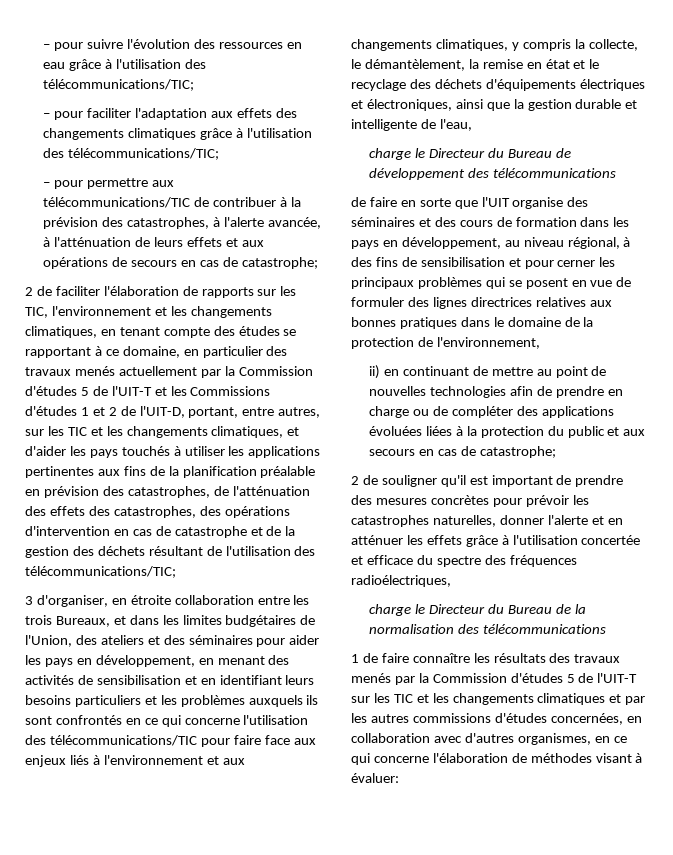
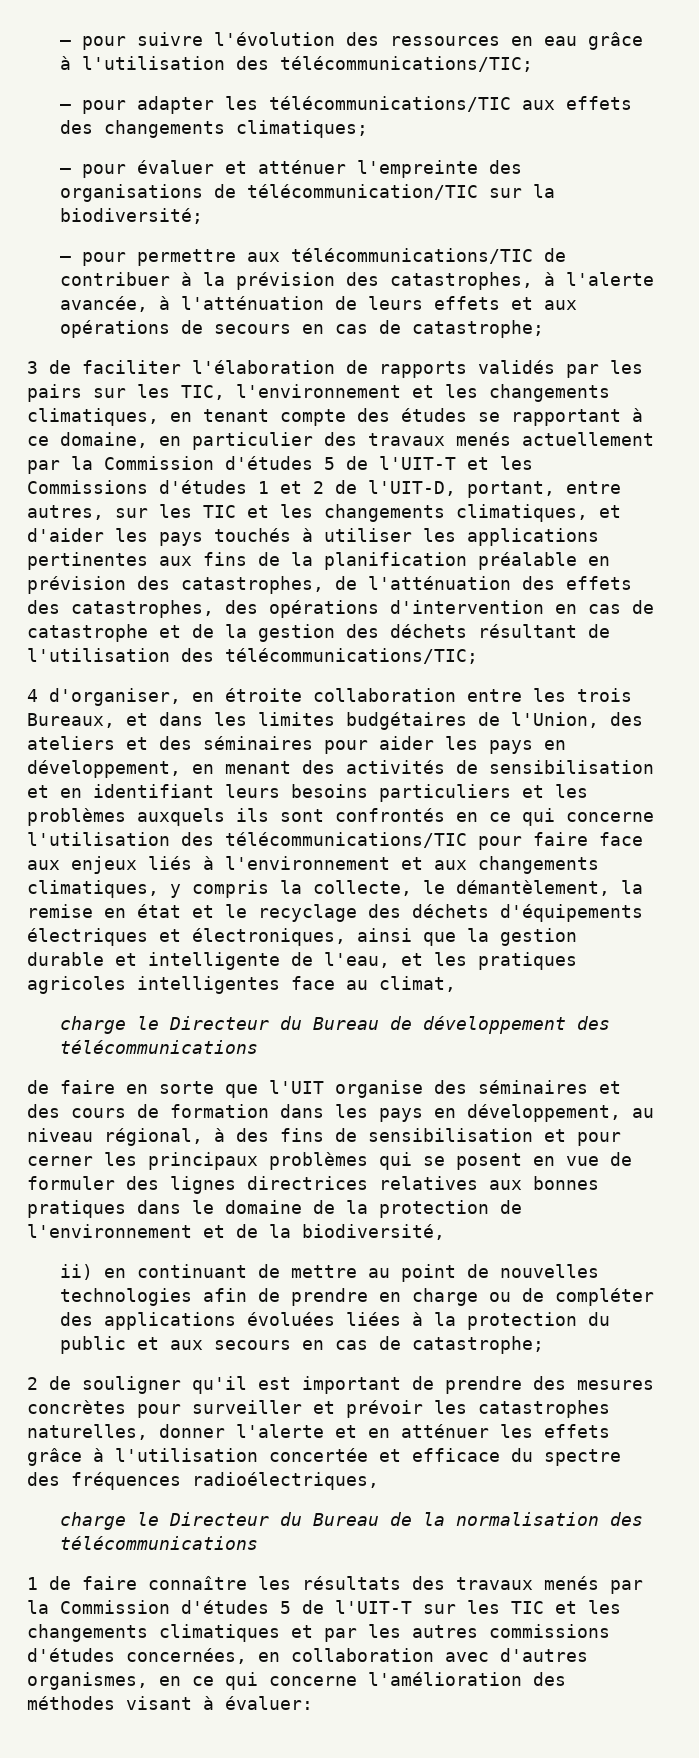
- – pour faciliter l'adaptation aux effets des changements climatiques grâce à l'utilisation des télécommunications/TIC;
+ – pour adapter les télécommunications/TIC aux effets des changements climatiques;
+ – pour évaluer et atténuer l'empreinte des organisations de télécommunication/TIC sur la biodiversité;
- 2 de faciliter l'élaboration de rapports sur les TIC, l'environnement et les changements climatiques, en tenant compte des études se rapportant à ce domaine, en particulier des travaux menés actuellement par la Commission d'études 5 de l'UIT-T et les Commissions d'études 1 et 2 de l'UIT-D, portant, entre autres, sur les TIC et les changements climatiques, et d'aider les pays touchés à utiliser les applications pertinentes aux fins de la planification préalable en prévision des catastrophes, de l'atténuation des effets des catastrophes, des opérations d'intervention en cas de catastrophe et de la gestion des déchets résultant de l'utilisation des télécommunications/TIC;
+ 3 de faciliter l'élaboration de rapports validés par les pairs sur les TIC, l'environnement et les changements climatiques, en tenant compte des études se rapportant à ce domaine, en particulier des travaux menés actuellement par la Commission d'études 5 de l'UIT-T et les Commissions d'études 1 et 2 de l'UIT-D, portant, entre autres, sur les TIC et les changements climatiques, et d'aider les pays touchés à utiliser les applications pertinentes aux fins de la planification préalable en prévision des catastrophes, de l'atténuation des effets des catastrophes, des opérations d'intervention en cas de catastrophe et de la gestion des déchets résultant de l'utilisation des télécommunications/TIC;
- 3 d'organiser, en étroite collaboration entre les trois Bureaux, et dans les limites budgétaires de l'Union, des ateliers et des séminaires pour aider les pays en développement, en menant des activités de sensibilisation et en identifiant leurs besoins particuliers et les problèmes auxquels ils sont confrontés en ce qui concerne l'utilisation des télécommunications/TIC pour faire face aux enjeux liés à l'environnement et aux changements climatiques, y compris la collecte, le démantèlement, la remise en état et le recyclage des déchets d'équipements électriques et électroniques, ainsi que la gestion durable et intelligente de l'eau,
+ 4 d'organiser, en étroite collaboration entre les trois Bureaux, et dans les limites budgétaires de l'Union, des ateliers et des séminaires pour aider les pays en développement, en menant des activités de sensibilisation et en identifiant leurs besoins particuliers et les problèmes auxquels ils sont confrontés en ce qui concerne l'utilisation des télécommunications/TIC pour faire face aux enjeux liés à l'environnement et aux changements climatiques, y compris la collecte, le démantèlement, la remise en état et le recyclage des déchets d'équipements électriques et électroniques, ainsi que la gestion durable et intelligente de l'eau, et les pratiques agricoles intelligentes face au climat,
- de faire en sorte que l'UIT organise des séminaires et des cours de formation dans les pays en développement, au niveau régional, à des fins de sensibilisation et pour cerner les principaux problèmes qui se posent en vue de formuler des lignes directrices relatives aux bonnes pratiques dans le domaine de la protection de l'environnement,
+ de faire en sorte que l'UIT organise des séminaires et des cours de formation dans les pays en développement, au niveau régional, à des fins de sensibilisation et pour cerner les principaux problèmes qui se posent en vue de formuler des lignes directrices relatives aux bonnes pratiques dans le domaine de la protection de l'environnement et de la biodiversité,
- 2 de souligner qu'il est important de prendre des mesures concrètes pour prévoir les catastrophes naturelles, donner l'alerte et en atténuer les effets grâce à l'utilisation concertée et efficace du spectre des fréquences radioélectriques,
+ 2 de souligner qu'il est important de prendre des mesures concrètes pour surveiller et prévoir les catastrophes naturelles, donner l'alerte et en atténuer les effets grâce à l'utilisation concertée et efficace du spectre des fréquences radioélectriques,
- 1 de faire connaître les résultats des travaux menés par la Commission d'études 5 de l'UIT-T sur les TIC et les changements climatiques et par les autres commissions d'études concernées, en collaboration avec d'autres organismes, en ce qui concerne l'élaboration de méthodes visant à évaluer:
+ 1 de faire connaître les résultats des travaux menés par la Commission d'études 5 de l'UIT-T sur les TIC et les changements climatiques et par les autres commissions d'études concernées, en collaboration avec d'autres organismes, en ce qui concerne l'amélioration des méthodes visant à évaluer:

